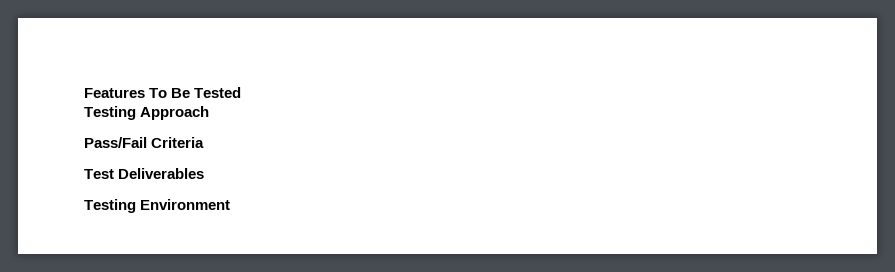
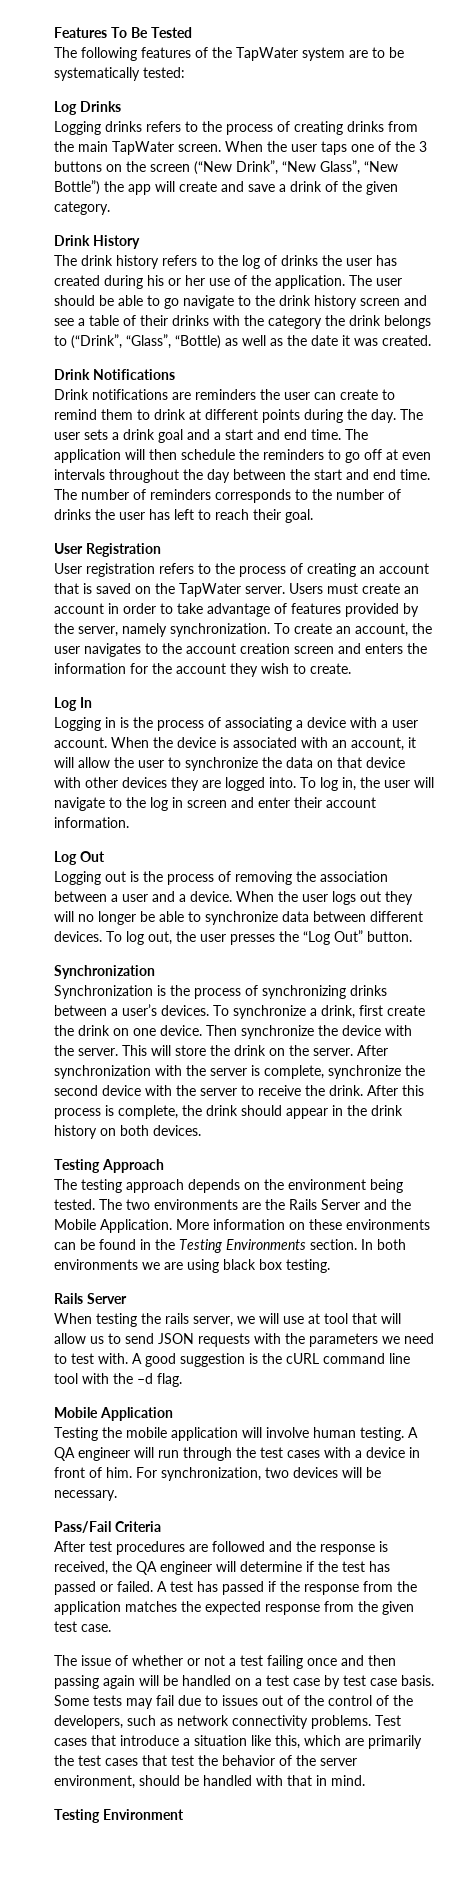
+ The following features of the TapWater system are to be systematically tested:
+ Log Drinks
+ Logging drinks refers to the process of creating drinks from the main TapWater screen. When the user taps one of the 3 buttons on the screen (“New Drink”, “New Glass”, “New Bottle”) the app will create and save a drink of the given category.
+ Drink History
+ The drink history refers to the log of drinks the user has created during his or her use of the application. The user should be able to go navigate to the drink history screen and see a table of their drinks with the category the drink belongs to (“Drink”, “Glass”, “Bottle) as well as the date it was created.
+ Drink Notifications
+ Drink notifications are reminders the user can create to remind them to drink at different points during the day. The user sets a drink goal and a start and end time. The application will then schedule the reminders to go off at even intervals throughout the day between the start and end time. The number of reminders corresponds to the number of drinks the user has left to reach their goal.
+ User Registration
+ User registration refers to the process of creating an account that is saved on the TapWater server. Users must create an account in order to take advantage of features provided by the server, namely synchronization. To create an account, the user navigates to the account creation screen and enters the information for the account they wish to create.
+ Log In
+ Logging in is the process of associating a device with a user account. When the device is associated with an account, it will allow the user to synchronize the data on that device with other devices they are logged into. To log in, the user will navigate to the log in screen and enter their account information.
+ Log Out
+ Logging out is the process of removing the association between a user and a device. When the user logs out they will no longer be able to synchronize data between different devices. To log out, the user presses the “Log Out” button.
+ Synchronization
+ Synchronization is the process of synchronizing drinks between a user’s devices. To synchronize a drink, first create the drink on one device. Then synchronize the device with the server. This will store the drink on the server. After synchronization with the server is complete, synchronize the second device with the server to receive the drink. After this process is complete, the drink should appear in the drink history on both devices.
  Testing Approach
+ The testing approach depends on the environment being tested. The two environments are the Rails Server and the Mobile Application. More information on these environments can be found in the Testing Environments section. In both environments we are using black box testing.
+ Rails Server
+ When testing the rails server, we will use at tool that will allow us to send JSON requests with the parameters we need to test with. A good suggestion is the cURL command line tool with the –d flag.
+ Mobile Application
+ Testing the mobile application will involve human testing. A QA engineer will run through the test cases with a device in front of him. For synchronization, two devices will be necessary.
  Pass/Fail Criteria
- Test Deliverables
+ After test procedures are followed and the response is received, the QA engineer will determine if the test has passed or failed. A test has passed if the response from the application matches the expected response from the given test case.
+ The issue of whether or not a test failing once and then passing again will be handled on a test case by test case basis. Some tests may fail due to issues out of the control of the developers, such as network connectivity problems. Test cases that introduce a situation like this, which are primarily the test cases that test the behavior of the server environment, should be handled with that in mind.

